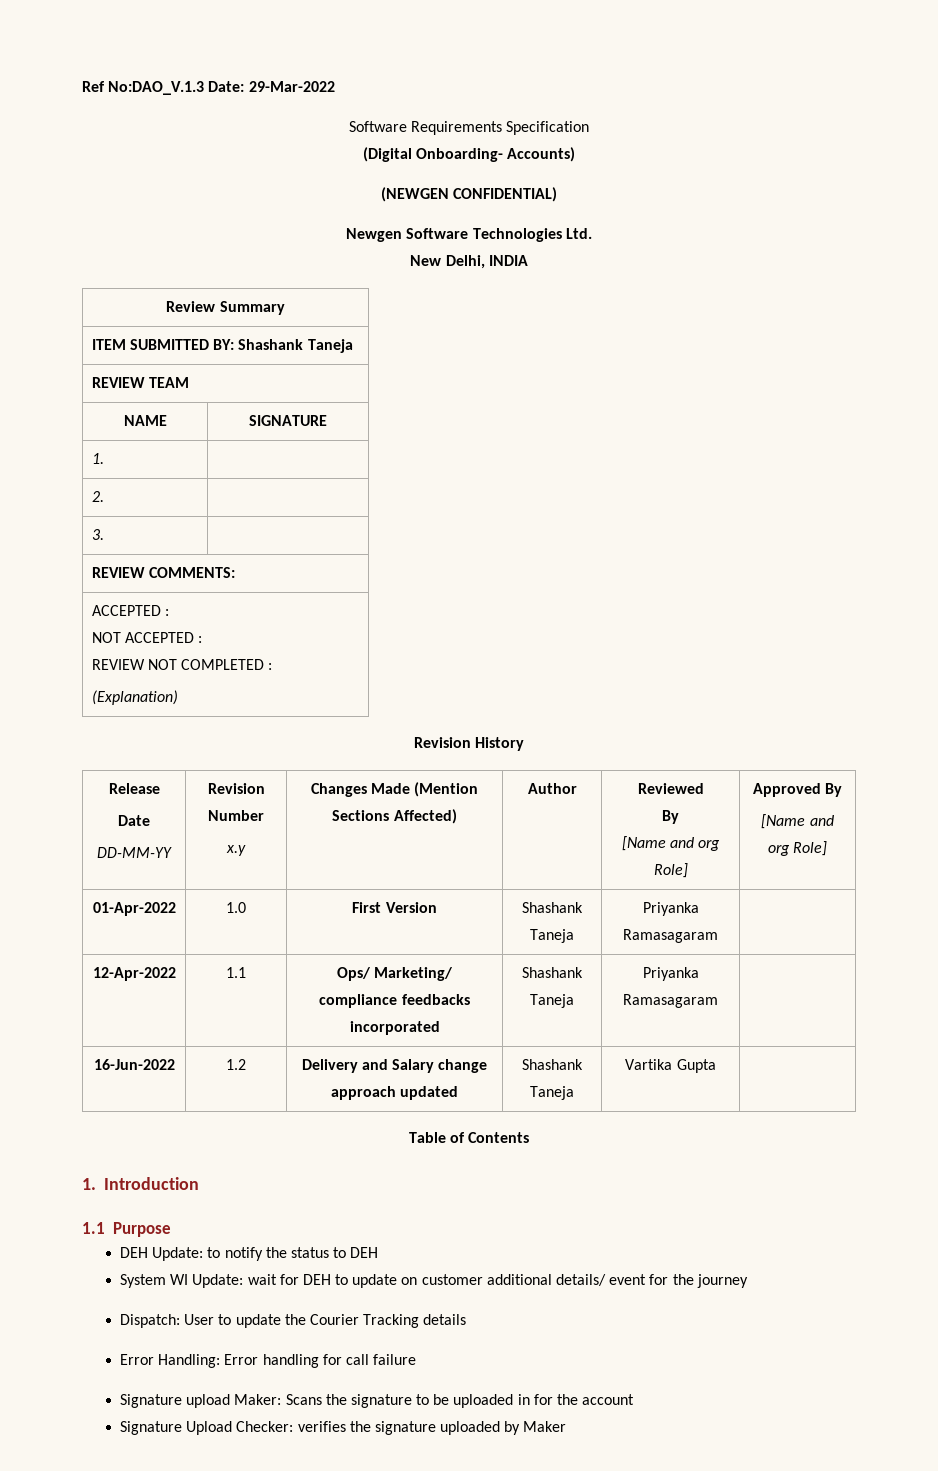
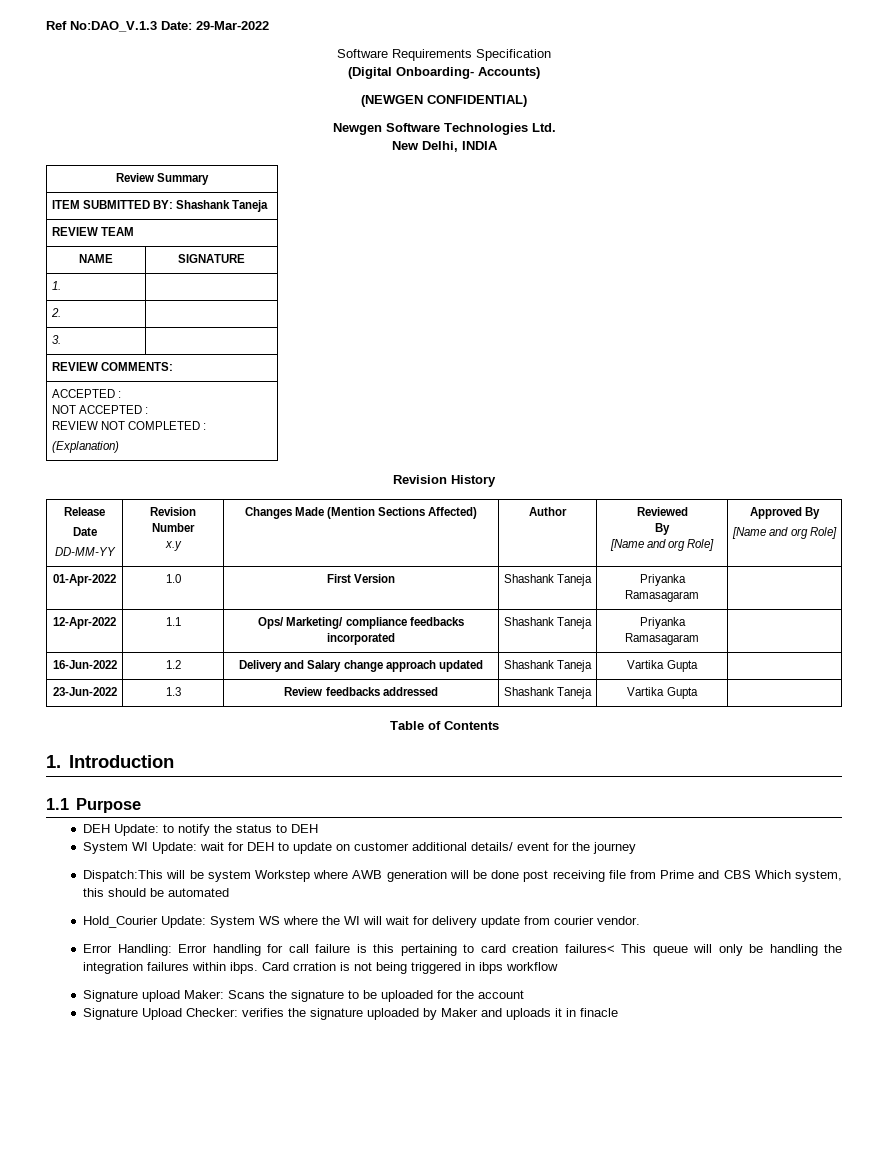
+ 23-Jun-2022 | 1.3 | Review feedbacks addressed | Shashank Taneja | Vartika Gupta |
- Dispatch: User to update the Courier Tracking details
+ Dispatch:This will be system Workstep where AWB generation will be done post receiving file from Prime and CBS Which system, this should be automated
+ Hold_Courier Update: System WS where the WI will wait for delivery update from courier vendor.
- Error Handling: Error handling for call failure
+ Error Handling: Error handling for call failure is this pertaining to card creation failures< This queue will only be handling the integration failures within ibps. Card crration is not being triggered in ibps workflow
- Signature upload Maker: Scans the signature to be uploaded in for the account
+ Signature upload Maker: Scans the signature to be uploaded for the account
- Signature Upload Checker: verifies the signature uploaded by Maker
+ Signature Upload Checker: verifies the signature uploaded by Maker and uploads it in finacle

